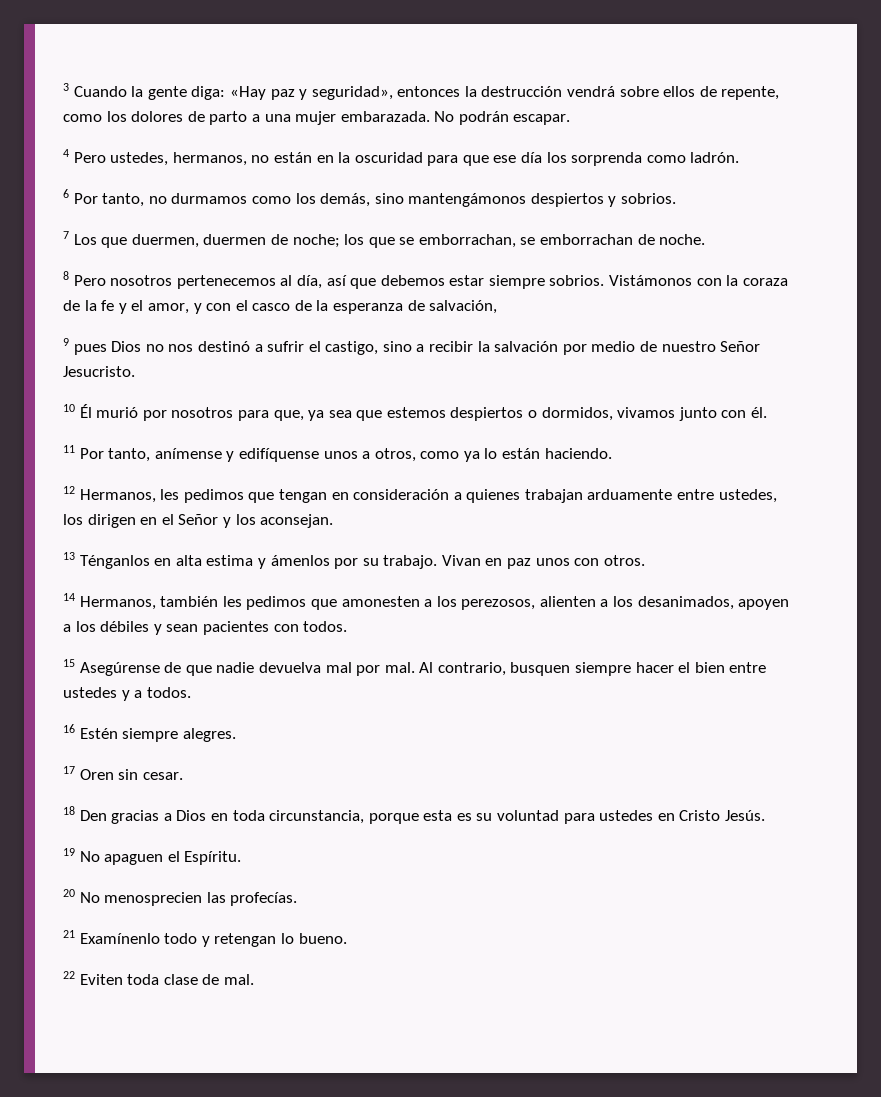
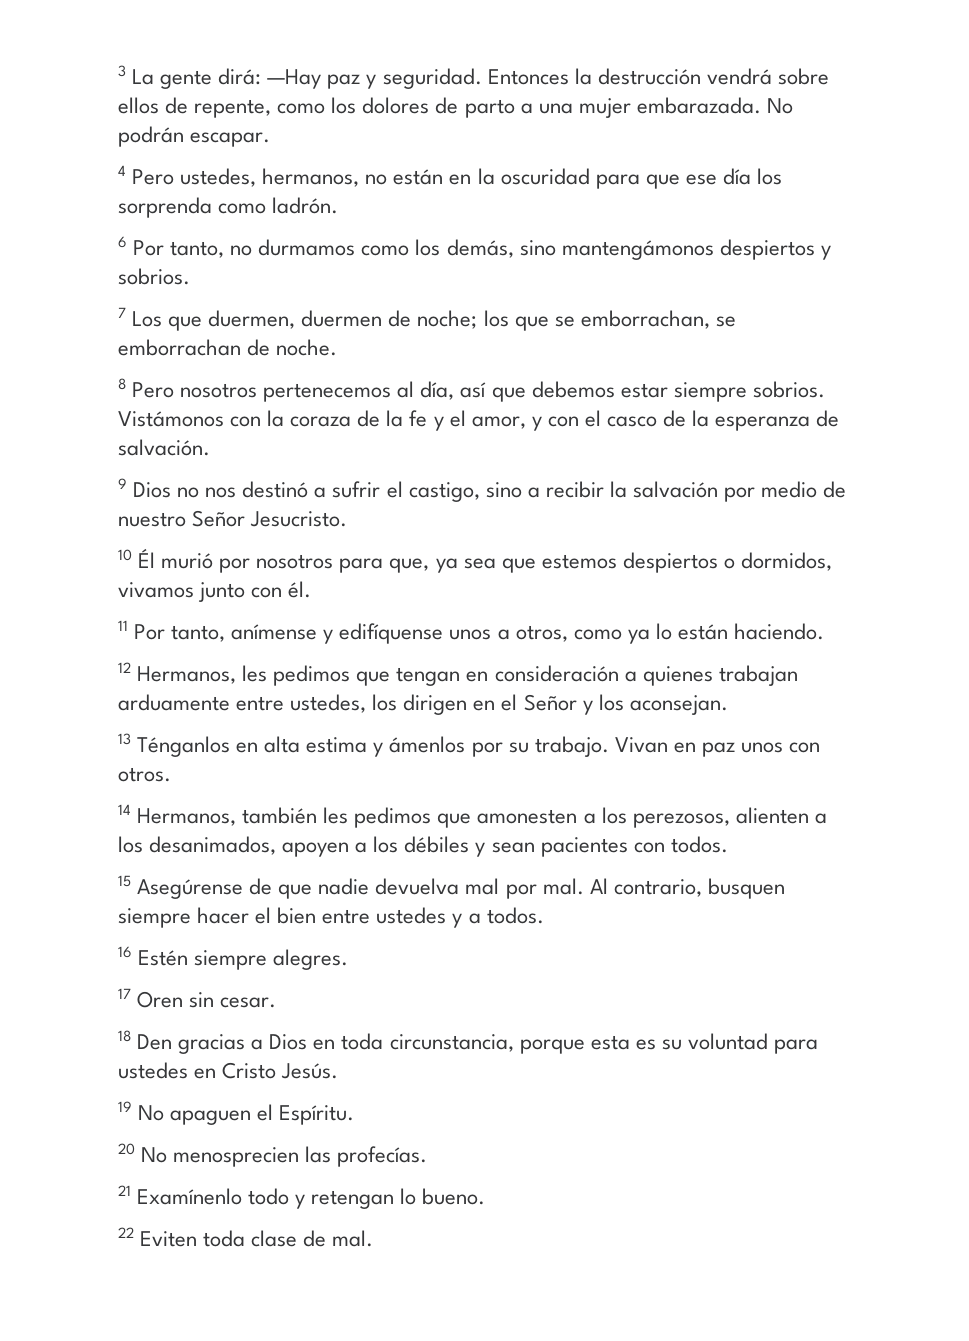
- 3 Cuando la gente diga: «Hay paz y seguridad», entonces la destrucción vendrá sobre ellos de repente, como los dolores de parto a una mujer embarazada.
+ 3 La gente dirá: —Hay paz y seguridad. Entonces la destrucción vendrá sobre ellos de repente, como los dolores de parto a una mujer embarazada.
- Vistámonos con la coraza de la fe y el amor, y con el casco de la esperanza de salvación,
+ Vistámonos con la coraza de la fe y el amor, y con el casco de la esperanza de salvación.
- 9 pues Dios no nos destinó a sufrir el castigo, sino a recibir la salvación por medio de nuestro Señor Jesucristo.
+ 9 Dios no nos destinó a sufrir el castigo, sino a recibir la salvación por medio de nuestro Señor Jesucristo.

